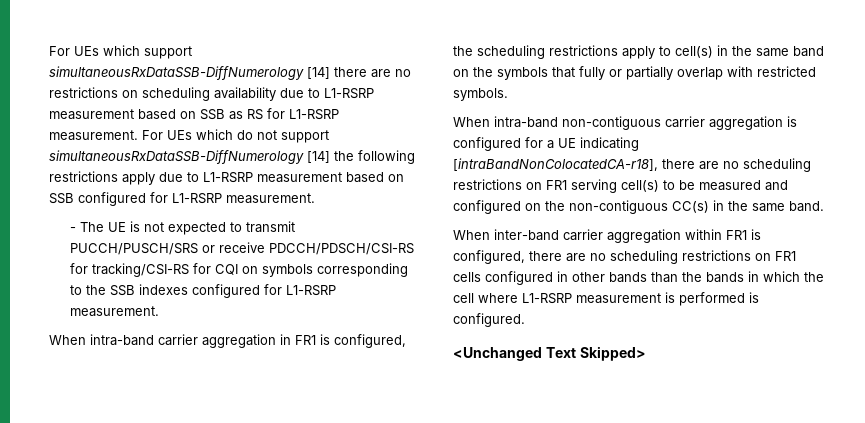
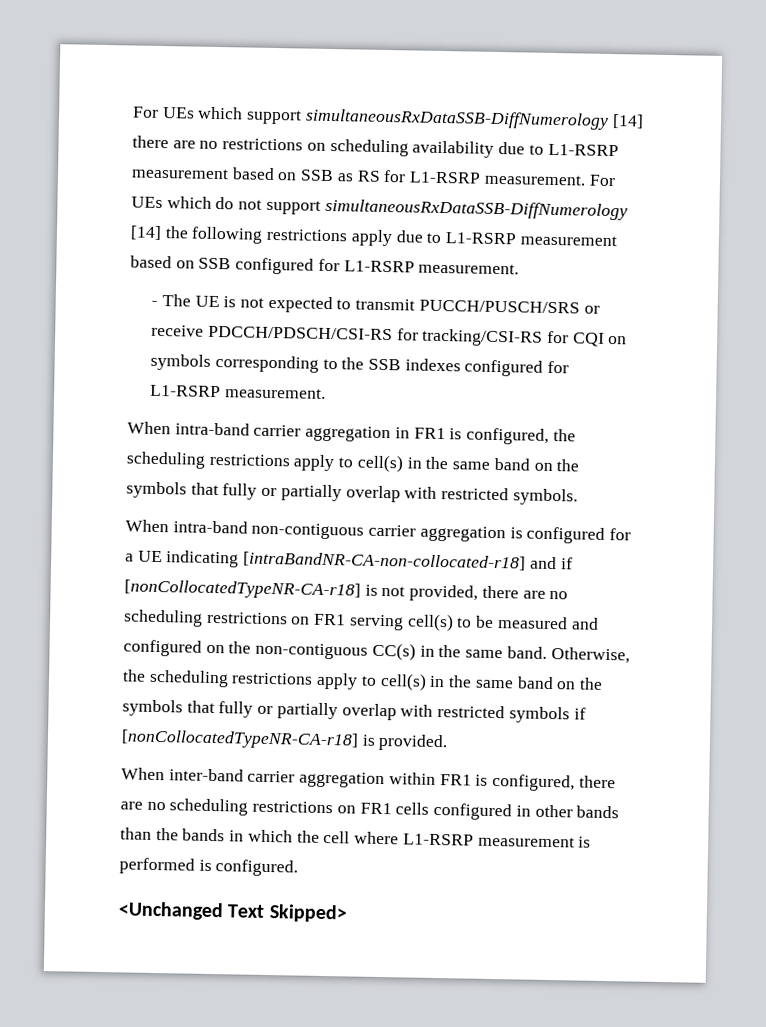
- When intra-band non-contiguous carrier aggregation is configured for a UE indicating [intraBandNonColocatedCA-r18], there are no scheduling restrictions on FR1 serving cell(s) to be measured and configured on the non-contiguous CC(s) in the same band.
+ When intra-band non-contiguous carrier aggregation is configured for a UE indicating [intraBandNR-CA-non-collocated-r18] and if [nonCollocatedTypeNR-CA-r18] is not provided, there are no scheduling restrictions on FR1 serving cell(s) to be measured and configured on the non-contiguous CC(s) in the same band. Otherwise, the scheduling restrictions apply to cell(s) in the same band on the symbols that fully or partially overlap with restricted symbols if [nonCollocatedTypeNR-CA-r18] is provided.

